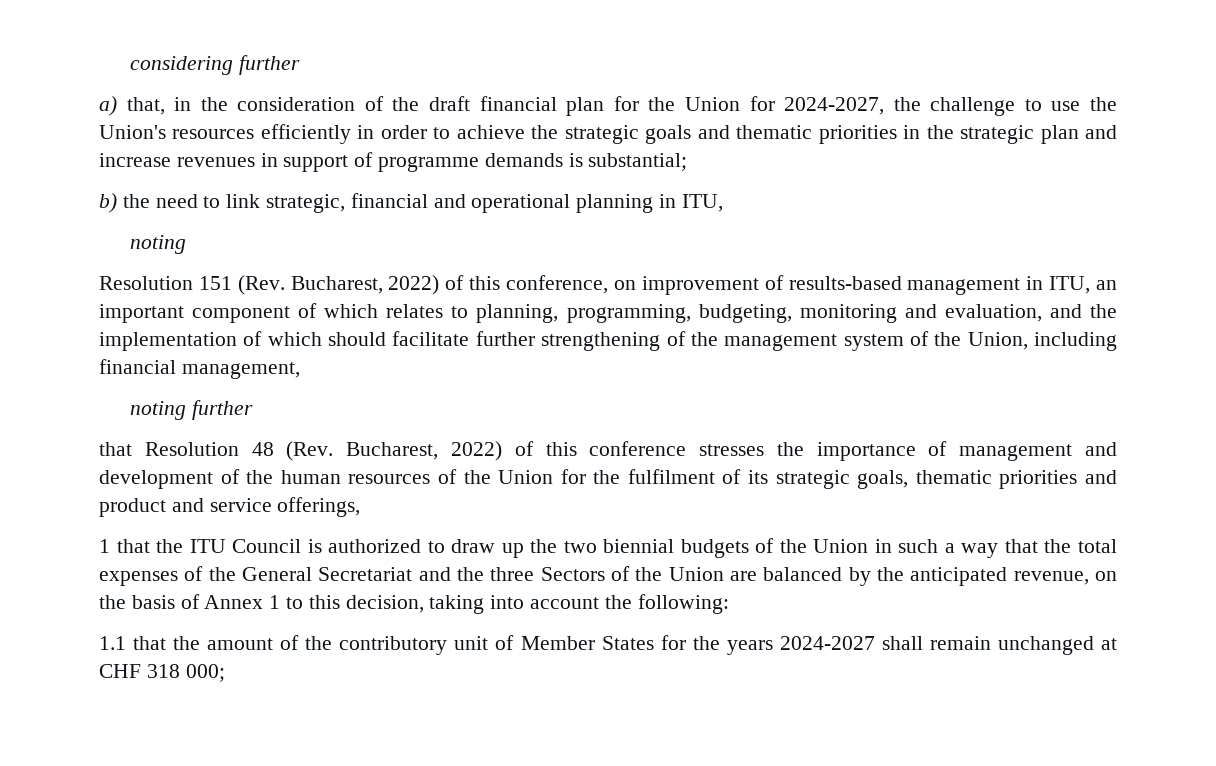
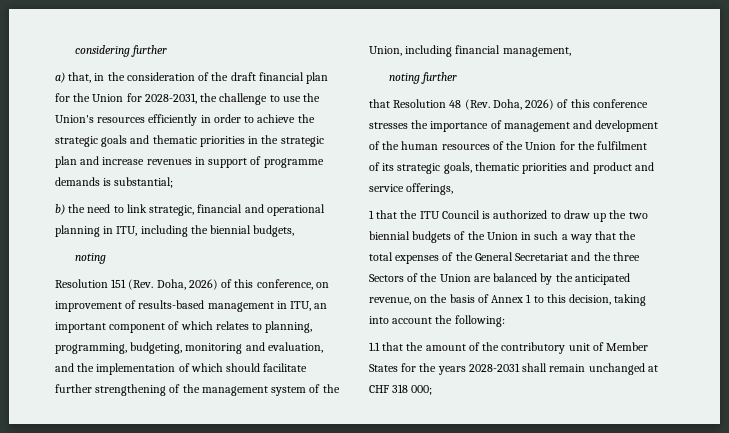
- a) that, in the consideration of the draft financial plan for the Union for 2024-2027, the challenge to use the Union's resources efficiently in order to achieve the strategic goals and thematic priorities in the strategic plan and increase revenues in support of programme demands is substantial;
+ a) that, in the consideration of the draft financial plan for the Union for 2028-2031, the challenge to use the Union's resources efficiently in order to achieve the strategic goals and thematic priorities in the strategic plan and increase revenues in support of programme demands is substantial;
- b) the need to link strategic, financial and operational planning in ITU,
+ b) the need to link strategic, financial and operational planning in ITU, including the biennial budgets,
- Resolution 151 (Rev. Bucharest, 2022) of this conference, on improvement of results-based management in ITU, an important component of which relates to planning, programming, budgeting, monitoring and evaluation, and the implementation of which should facilitate further strengthening of the management system of the Union, including financial management,
+ Resolution 151 (Rev. Doha, 2026) of this conference, on improvement of results-based management in ITU, an important component of which relates to planning, programming, budgeting, monitoring and evaluation, and the implementation of which should facilitate further strengthening of the management system of the Union, including financial management,
- that Resolution 48 (Rev. Bucharest, 2022) of this conference stresses the importance of management and development of the human resources of the Union for the fulfilment of its strategic goals, thematic priorities and product and service offerings,
+ that Resolution 48 (Rev. Doha, 2026) of this conference stresses the importance of management and development of the human resources of the Union for the fulfilment of its strategic goals, thematic priorities and product and service offerings,
- 1.1 that the amount of the contributory unit of Member States for the years 2024-2027 shall remain unchanged at CHF 318 000;
+ 1.1 that the amount of the contributory unit of Member States for the years 2028-2031 shall remain unchanged at CHF 318 000;

